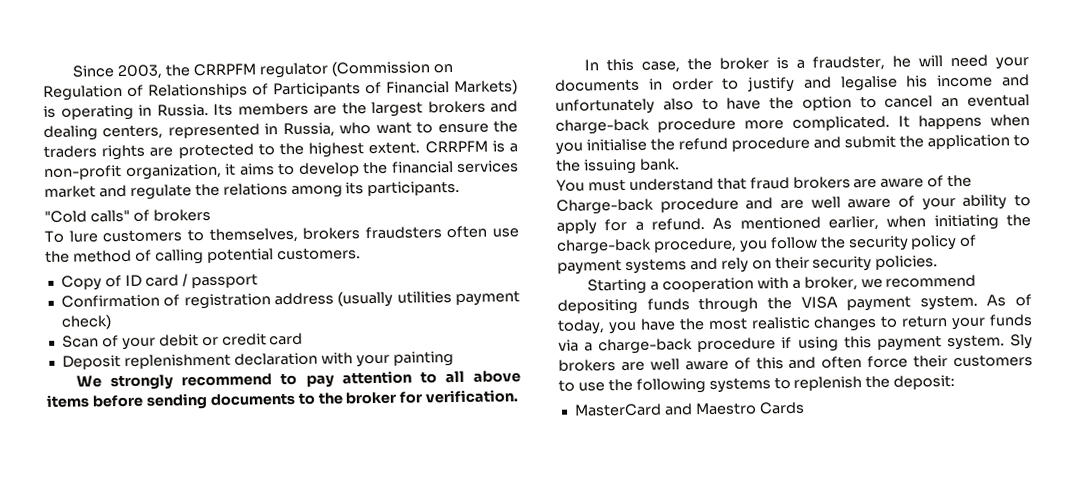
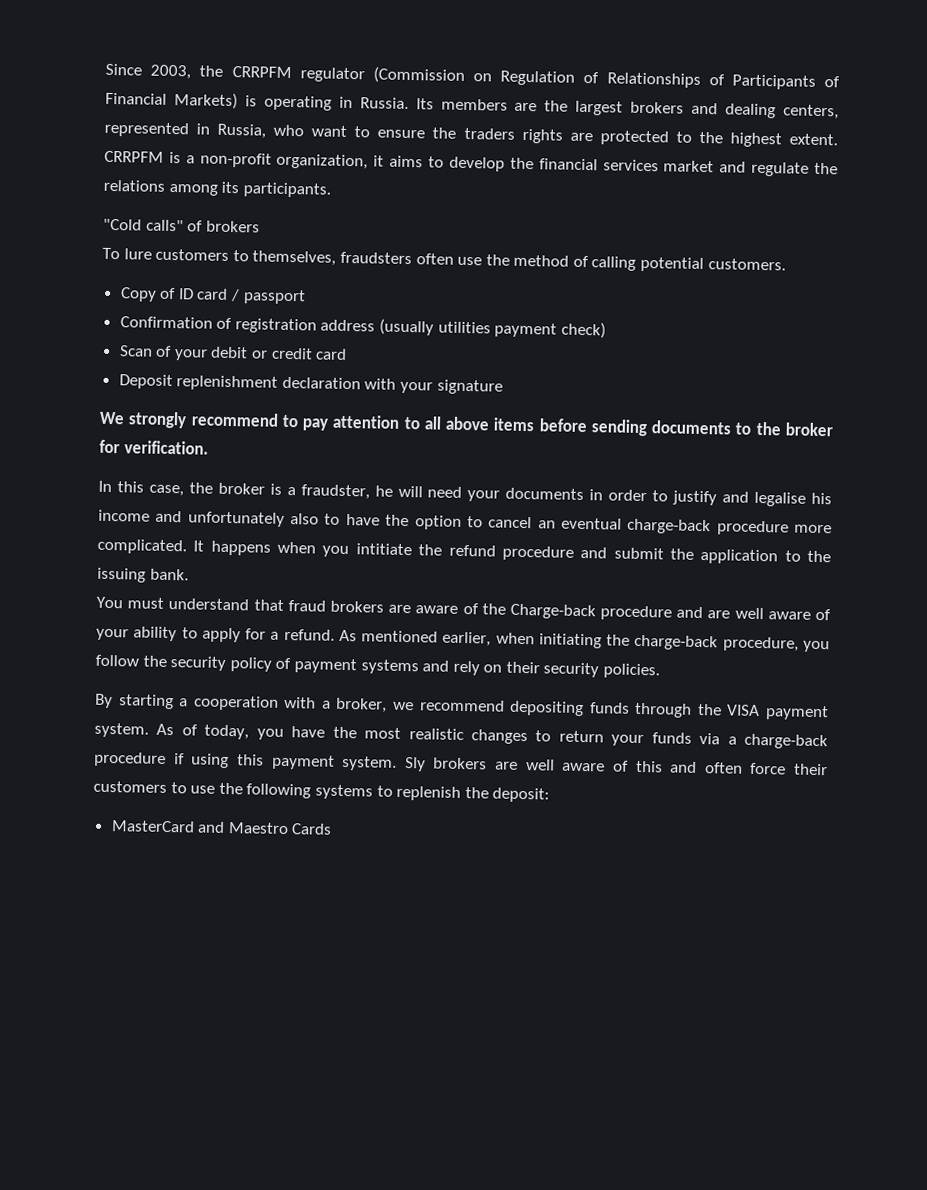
- To lure customers to themselves, brokers fraudsters often use the method of calling potential customers.
+ To lure customers to themselves, fraudsters often use the method of calling potential customers.
- Deposit replenishment declaration with your painting
+ Deposit replenishment declaration with your signature
- It happens when you initialise the refund procedure and submit the application to the issuing bank.
+ It happens when you intitiate the refund procedure and submit the application to the issuing bank.
- Starting a cooperation with a broker, we recommend depositing funds through the VISA payment system.
+ By starting a cooperation with a broker, we recommend depositing funds through the VISA payment system.

